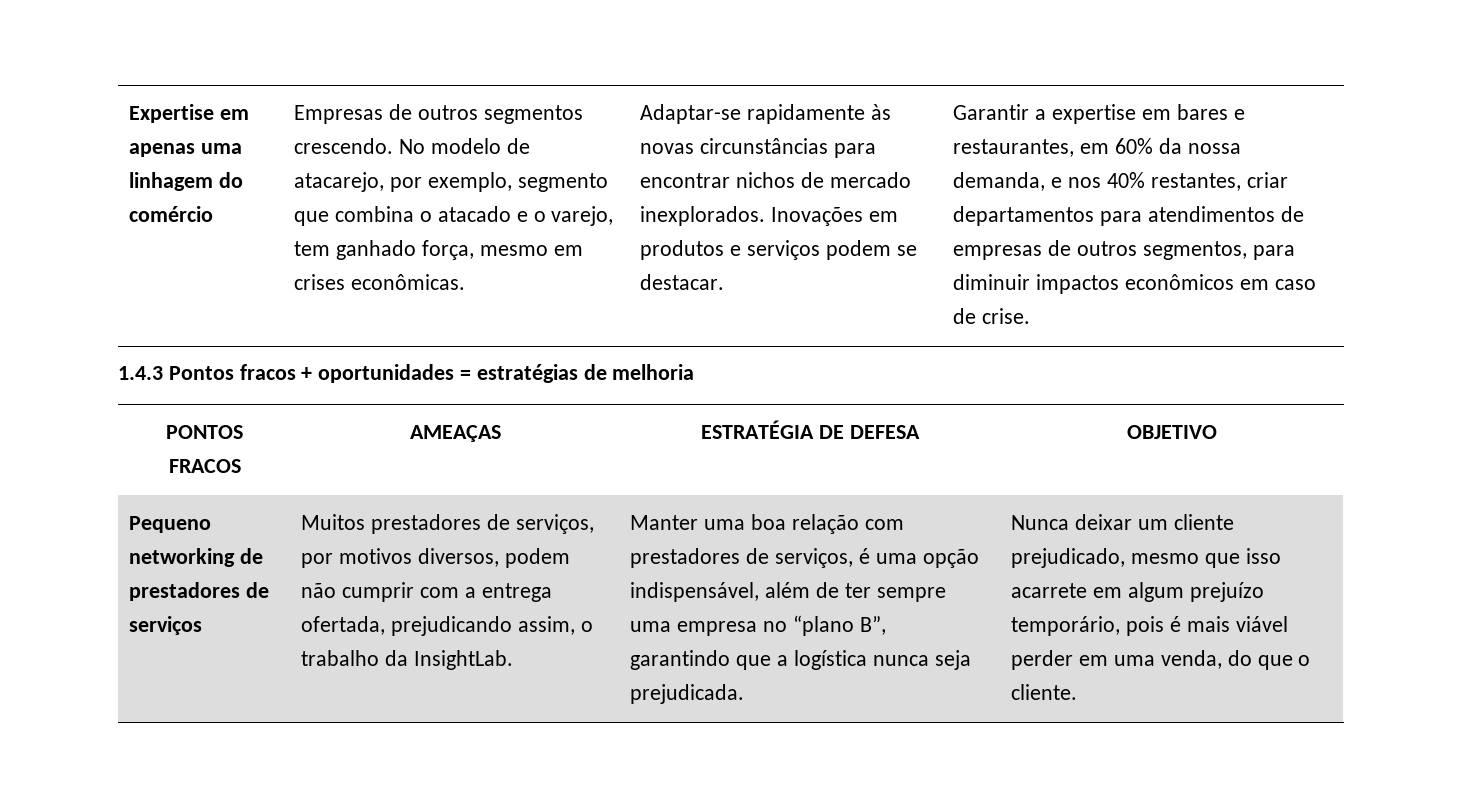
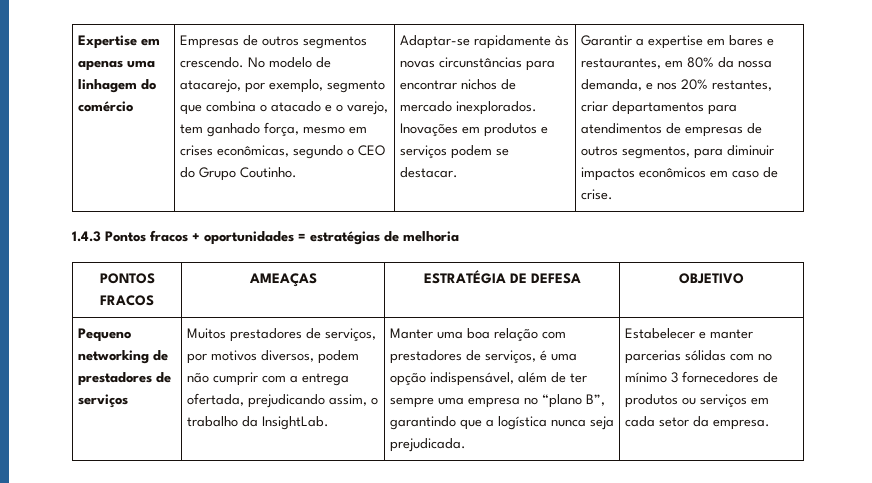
- No modelo de atacarejo, por exemplo, segmento que combina o atacado e o varejo, tem ganhado força, mesmo em crises econômicas.
+ No modelo de atacarejo, por exemplo, segmento que combina o atacado e o varejo, tem ganhado força, mesmo em crises econômicas, segundo o CEO do Grupo Coutinho.
- Garantir a expertise em bares e restaurantes, em 60% da nossa demanda, e nos 40% restantes, criar departamentos para atendimentos de empresas de outros segmentos, para diminuir impactos econômicos em caso de crise.
+ Garantir a expertise em bares e restaurantes, em 80% da nossa demanda, e nos 20% restantes, criar departamentos para atendimentos de empresas de outros segmentos, para diminuir impactos econômicos em caso de crise.
- Nunca deixar um cliente prejudicado, mesmo que isso acarrete em algum prejuízo temporário, pois é mais viável perder em uma venda, do que o cliente.
+ Estabelecer e manter parcerias sólidas com no mínimo 3 fornecedores de produtos ou serviços em cada setor da empresa.

